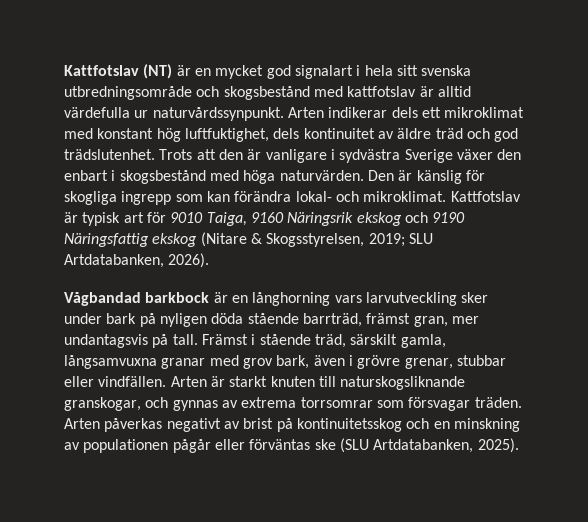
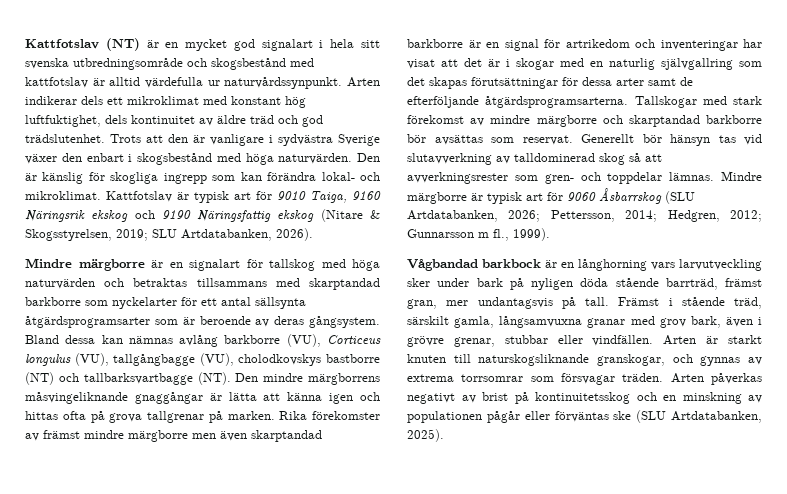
+ Mindre märgborre är en signalart för tallskog med höga naturvärden och betraktas tillsammans med skarptandad barkborre som nyckelarter för ett antal sällsynta åtgärdsprogramsarter som är beroende av deras gångsystem. Bland dessa kan nämnas avlång barkborre (VU), Corticeus longulus (VU), tallgångbagge (VU), cholodkovskys bastborre (NT) och tallbarksvartbagge (NT). Den mindre märgborrens måsvingeliknande gnaggångar är lätta att känna igen och hittas ofta på grova tallgrenar på marken. Rika förekomster av främst mindre märgborre men även skarptandad barkborre är en signal för artrikedom och inventeringar har visat att det är i skogar med en naturlig självgallring som det skapas förutsättningar för dessa arter samt de efterföljande åtgärdsprogramsarterna. Tallskogar med stark förekomst av mindre märgborre och skarptandad barkborre bör avsättas som reservat. Generellt bör hänsyn tas vid slutavverkning av talldominerad skog så att avverkningsrester som gren- och toppdelar lämnas. Mindre märgborre är typisk art för 9060 Åsbarrskog (SLU Artdatabanken, 2026; Pettersson, 2014; Hedgren, 2012; Gunnarsson m fl., 1999).

